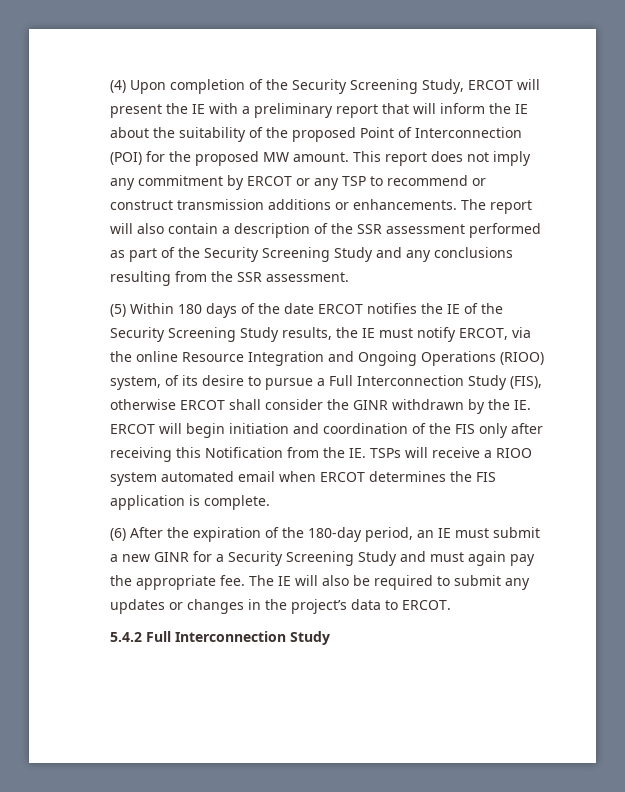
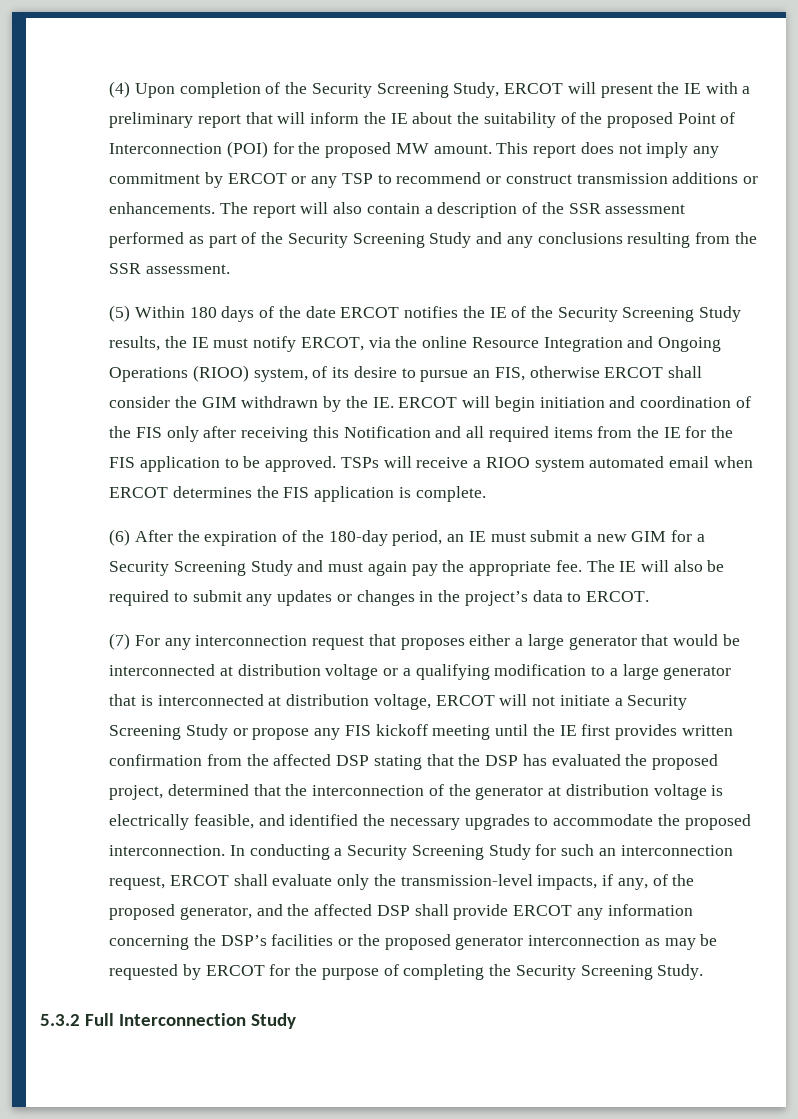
- (5) Within 180 days of the date ERCOT notifies the IE of the Security Screening Study results, the IE must notify ERCOT, via the online Resource Integration and Ongoing Operations (RIOO) system, of its desire to pursue a Full Interconnection Study (FIS), otherwise ERCOT shall consider the GINR withdrawn by the IE. ERCOT will begin initiation and coordination of the FIS only after receiving this Notification from the IE. TSPs will receive a RIOO system automated email when ERCOT determines the FIS application is complete.
+ (5) Within 180 days of the date ERCOT notifies the IE of the Security Screening Study results, the IE must notify ERCOT, via the online Resource Integration and Ongoing Operations (RIOO) system, of its desire to pursue an FIS, otherwise ERCOT shall consider the GIM withdrawn by the IE. ERCOT will begin initiation and coordination of the FIS only after receiving this Notification and all required items from the IE for the FIS application to be approved. TSPs will receive a RIOO system automated email when ERCOT determines the FIS application is complete.
- (6) After the expiration of the 180-day period, an IE must submit a new GINR for a Security Screening Study and must again pay the appropriate fee.
+ (6) After the expiration of the 180-day period, an IE must submit a new GIM for a Security Screening Study and must again pay the appropriate fee.
- 5.4.2 Full Interconnection Study
+ (7) For any interconnection request that proposes either a large generator that would be interconnected at distribution voltage or a qualifying modification to a large generator that is interconnected at distribution voltage, ERCOT will not initiate a Security Screening Study or propose any FIS kickoff meeting until the IE first provides written confirmation from the affected DSP stating that the DSP has evaluated the proposed project, determined that the interconnection of the generator at distribution voltage is electrically feasible, and identified the necessary upgrades to accommodate the proposed interconnection. In conducting a Security Screening Study for such an interconnection request, ERCOT shall evaluate only the transmission-level impacts, if any, of the proposed generator, and the affected DSP shall provide ERCOT any information concerning the DSP’s facilities or the proposed generator interconnection as may be requested by ERCOT for the purpose of completing the Security Screening Study.
+ 5.3.2 Full Interconnection Study

